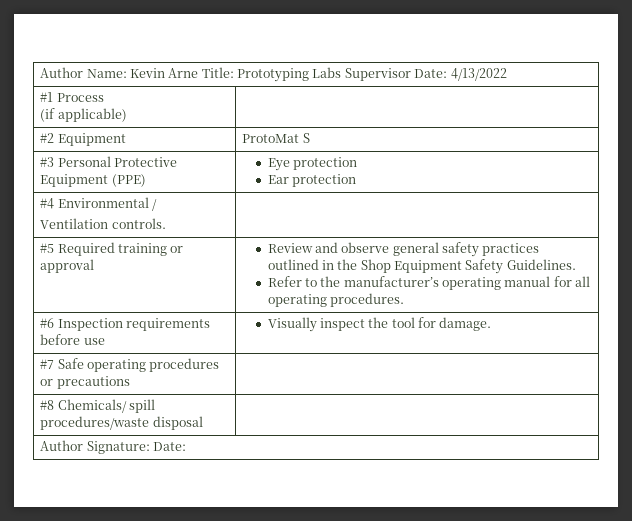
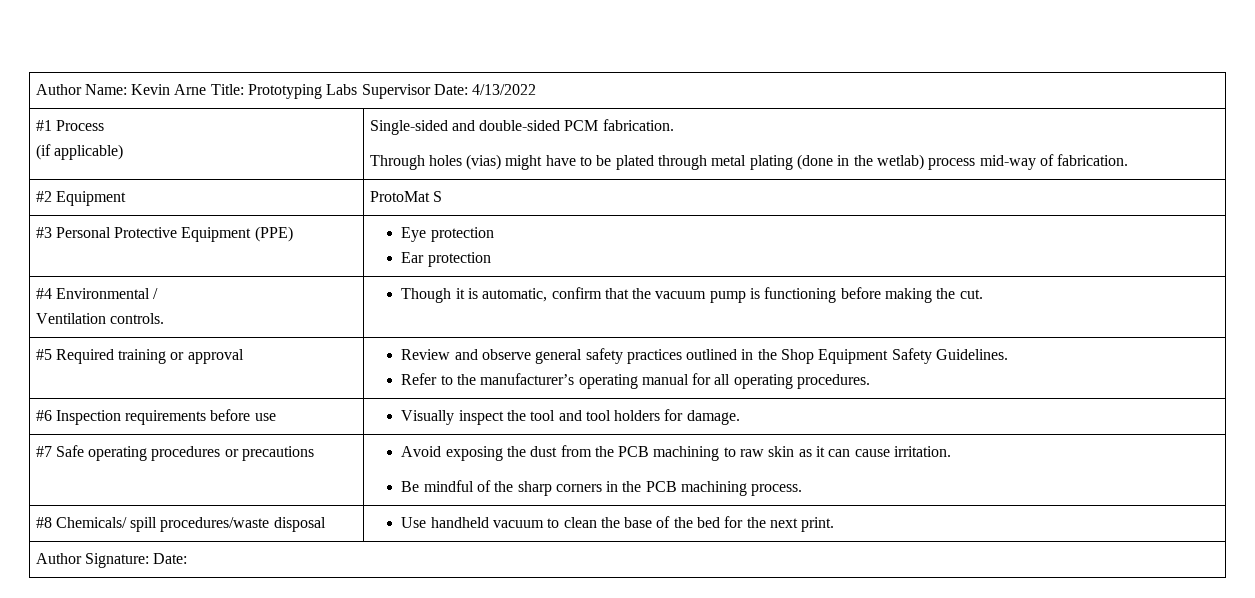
  #1 Process
- (if applicable) |
+ (if applicable) | Single-sided and double-sided PCM fabrication.
+ Through holes (vias) might have to be plated through metal plating (done in the wetlab) process mid-way of fabrication.
  #4 Environmental /
- Ventilation controls. |
+ Ventilation controls. | Though it is automatic, confirm that the vacuum pump is functioning before making the cut.
- #6 Inspection requirements before use | Visually inspect the tool for damage.
+ #6 Inspection requirements before use | Visually inspect the tool and tool holders for damage.
- #7 Safe operating procedures or precautions |
+ #7 Safe operating procedures or precautions | Avoid exposing the dust from the PCB machining to raw skin as it can cause irritation.
+ Be mindful of the sharp corners in the PCB machining process.
- #8 Chemicals/ spill procedures/waste disposal |
+ #8 Chemicals/ spill procedures/waste disposal | Use handheld vacuum to clean the base of the bed for the next print.

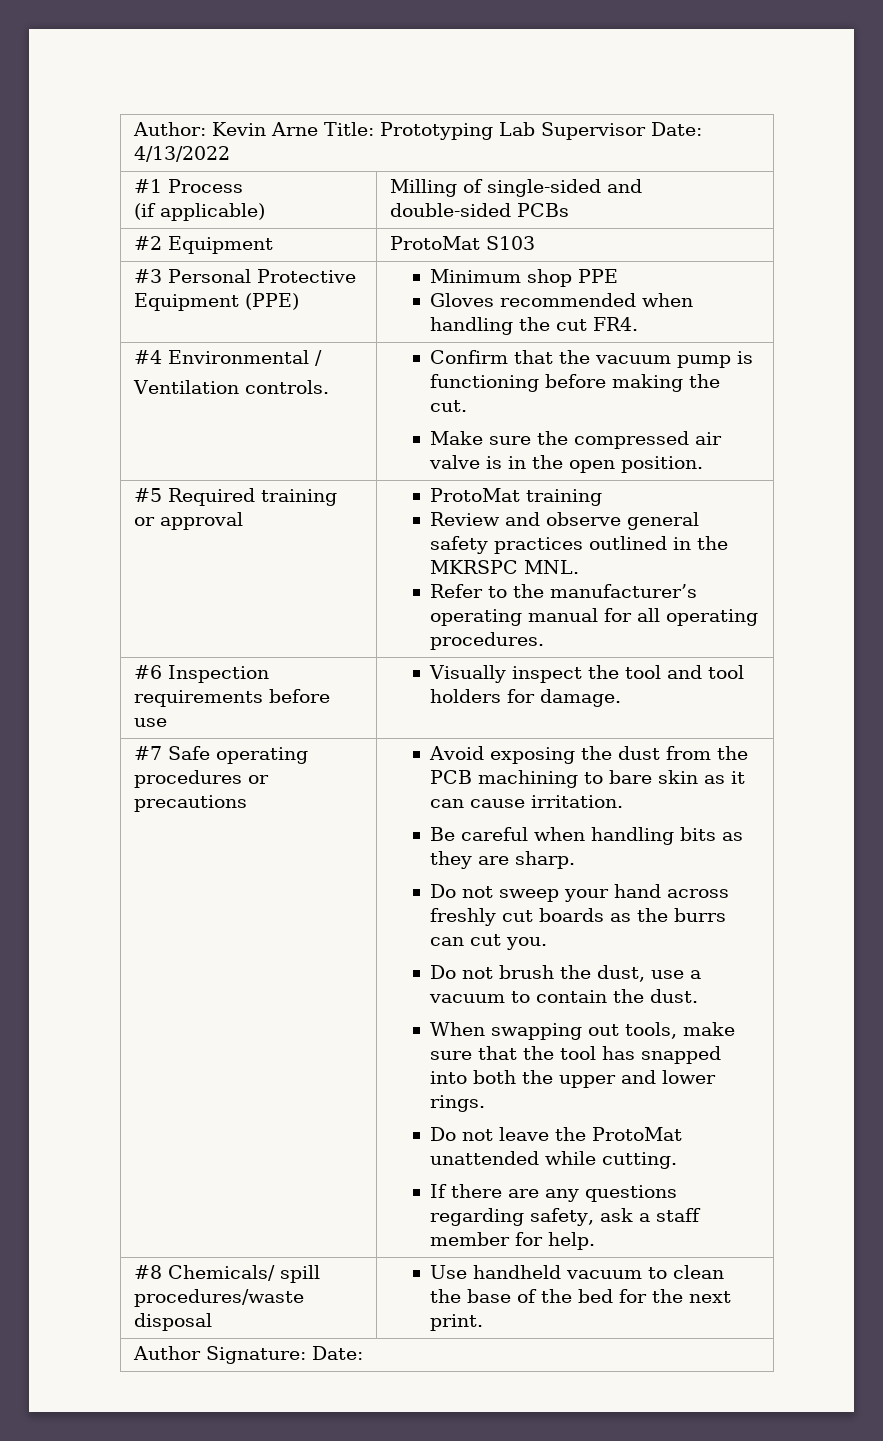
- Author Name: Kevin Arne Title: Prototyping Labs Supervisor Date: 4/13/2022
+ Author: Kevin Arne Title: Prototyping Lab Supervisor Date: 4/13/2022
  #1 Process
- (if applicable) | Single-sided and double-sided PCM fabrication.
- Through holes (vias) might have to be plated through metal plating (done in the wetlab) process mid-way of fabrication.
+ (if applicable) | Milling of single-sided and double-sided PCBs
- #2 Equipment | ProtoMat S
+ #2 Equipment | ProtoMat S103
- #3 Personal Protective Equipment (PPE) | Eye protection
- Ear protection
+ #3 Personal Protective Equipment (PPE) | Minimum shop PPE
+ Gloves recommended when handling the cut FR4.
  #4 Environmental /
- Ventilation controls. | Though it is automatic, confirm that the vacuum pump is functioning before making the cut.
+ Ventilation controls. | Confirm that the vacuum pump is functioning before making the cut.
+ Make sure the compressed air valve is in the open position.
- #5 Required training or approval | Review and observe general safety practices outlined in the Shop Equipment Safety Guidelines.
+ #5 Required training or approval | ProtoMat training
+ Review and observe general safety practices outlined in the MKRSPC MNL.
- Avoid exposing the dust from the PCB machining to raw skin as it can cause irritation.
+ Avoid exposing the dust from the PCB machining to bare skin as it can cause irritation.
- Be mindful of the sharp corners in the PCB machining process.
+ Be careful when handling bits as they are sharp.
+ Do not sweep your hand across freshly cut boards as the burrs can cut you.
+ Do not brush the dust, use a vacuum to contain the dust.
+ When swapping out tools, make sure that the tool has snapped into both the upper and lower rings.
+ Do not leave the ProtoMat unattended while cutting.
+ If there are any questions regarding safety, ask a staff member for help.

